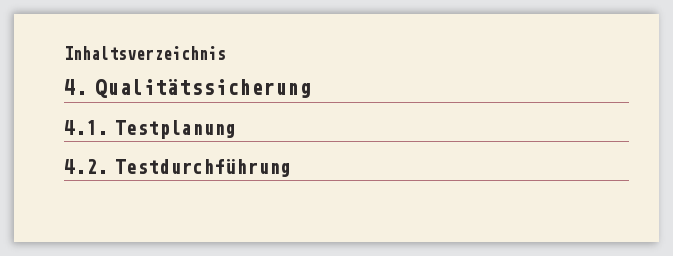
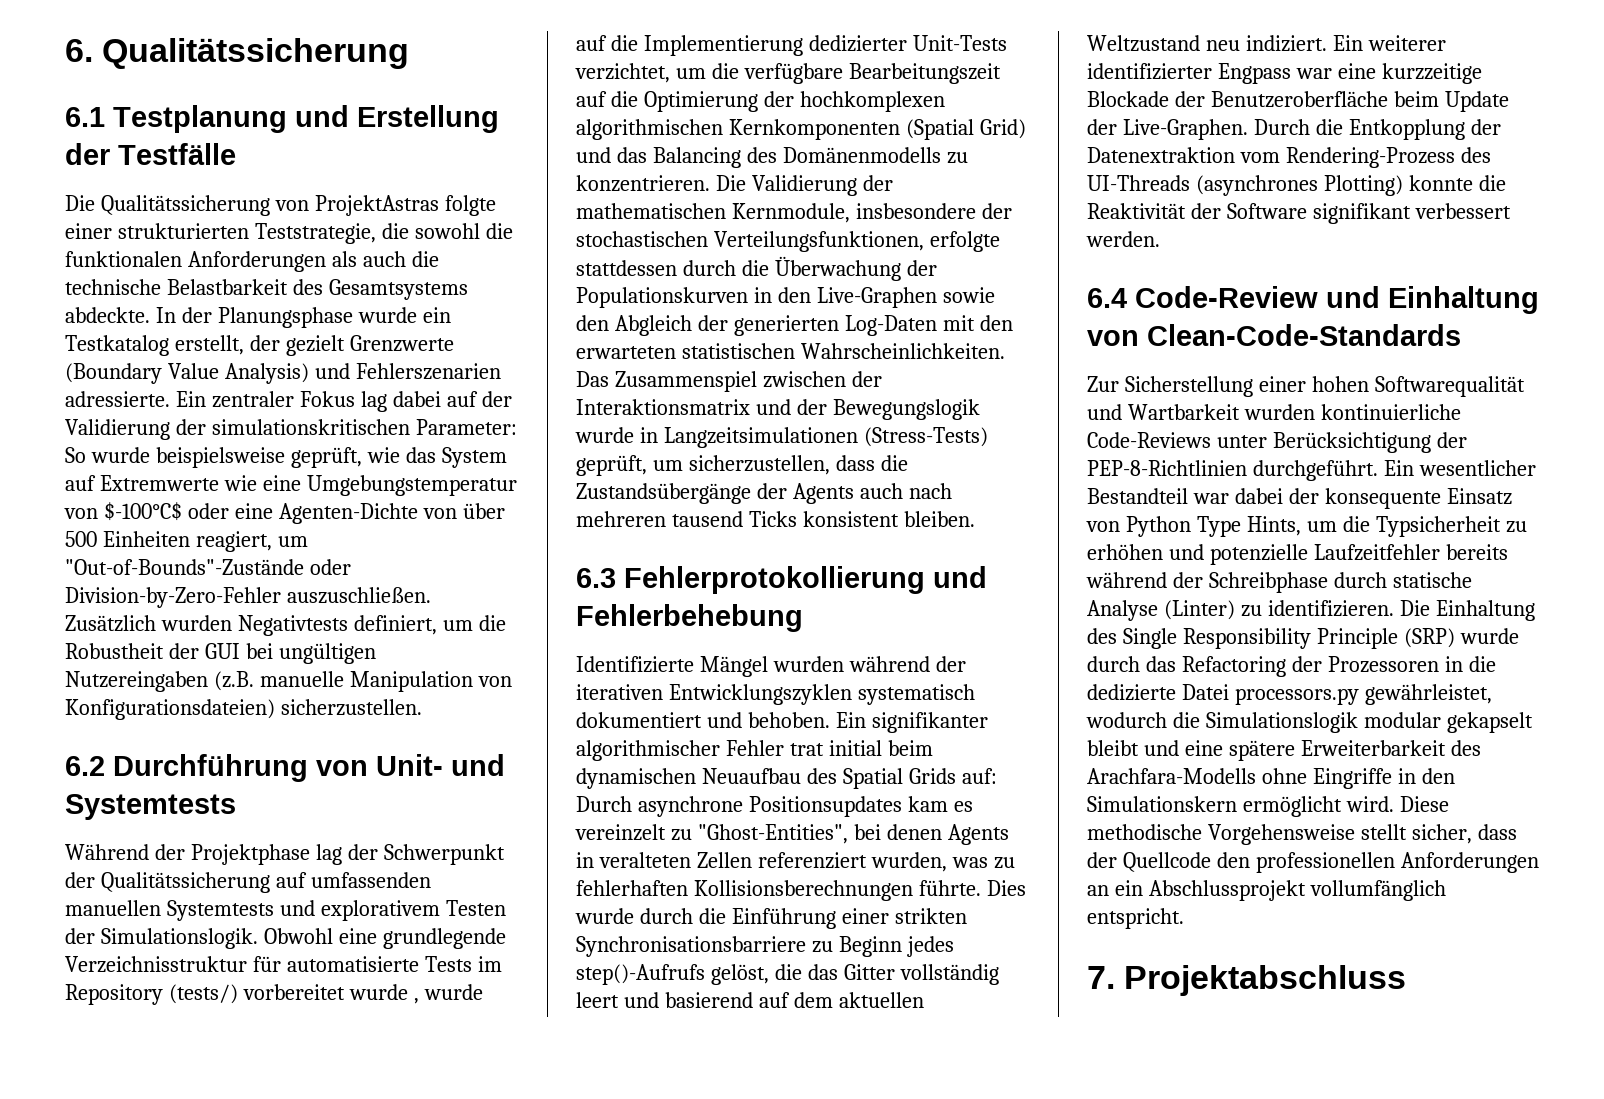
- Inhaltsverzeichnis
- 4. Qualitätssicherung
+ 6. Qualitätssicherung
- 4.1. Testplanung
- 4.2. Testdurchführung
+ 6.1 Testplanung und Erstellung der Testfälle
+ Die Qualitätssicherung von ProjektAstras folgte einer strukturierten Teststrategie, die sowohl die funktionalen Anforderungen als auch die technische Belastbarkeit des Gesamtsystems abdeckte. In der Planungsphase wurde ein Testkatalog erstellt, der gezielt Grenzwerte (Boundary Value Analysis) und Fehlerszenarien adressierte. Ein zentraler Fokus lag dabei auf der Validierung der simulationskritischen Parameter: So wurde beispielsweise geprüft, wie das System auf Extremwerte wie eine Umgebungstemperatur von $-100°C$ oder eine Agenten-Dichte von über 500 Einheiten reagiert, um "Out-of-Bounds"-Zustände oder Division-by-Zero-Fehler auszuschließen. Zusätzlich wurden Negativtests definiert, um die Robustheit der GUI bei ungültigen Nutzereingaben (z.B. manuelle Manipulation von Konfigurationsdateien) sicherzustellen.
+ 6.2 Durchführung von Unit- und Systemtests
+ Während der Projektphase lag der Schwerpunkt der Qualitätssicherung auf umfassenden manuellen Systemtests und explorativem Testen der Simulationslogik. Obwohl eine grundlegende Verzeichnisstruktur für automatisierte Tests im Repository (tests/) vorbereitet wurde , wurde auf die Implementierung dedizierter Unit-Tests verzichtet, um die verfügbare Bearbeitungszeit auf die Optimierung der hochkomplexen algorithmischen Kernkomponenten (Spatial Grid) und das Balancing des Domänenmodells zu konzentrieren. Die Validierung der mathematischen Kernmodule, insbesondere der stochastischen Verteilungsfunktionen, erfolgte stattdessen durch die Überwachung der Populationskurven in den Live-Graphen sowie den Abgleich der generierten Log-Daten mit den erwarteten statistischen Wahrscheinlichkeiten. Das Zusammenspiel zwischen der Interaktionsmatrix und der Bewegungslogik wurde in Langzeitsimulationen (Stress-Tests) geprüft, um sicherzustellen, dass die Zustandsübergänge der Agents auch nach mehreren tausend Ticks konsistent bleiben.
+ 6.3 Fehlerprotokollierung und Fehlerbehebung
+ Identifizierte Mängel wurden während der iterativen Entwicklungszyklen systematisch dokumentiert und behoben. Ein signifikanter algorithmischer Fehler trat initial beim dynamischen Neuaufbau des Spatial Grids auf: Durch asynchrone Positionsupdates kam es vereinzelt zu "Ghost-Entities", bei denen Agents in veralteten Zellen referenziert wurden, was zu fehlerhaften Kollisionsberechnungen führte. Dies wurde durch die Einführung einer strikten Synchronisationsbarriere zu Beginn jedes step()-Aufrufs gelöst, die das Gitter vollständig leert und basierend auf dem aktuellen Weltzustand neu indiziert. Ein weiterer identifizierter Engpass war eine kurzzeitige Blockade der Benutzeroberfläche beim Update der Live-Graphen. Durch die Entkopplung der Datenextraktion vom Rendering-Prozess des UI-Threads (asynchrones Plotting) konnte die Reaktivität der Software signifikant verbessert werden.
+ 6.4 Code-Review und Einhaltung von Clean-Code-Standards
+ Zur Sicherstellung einer hohen Softwarequalität und Wartbarkeit wurden kontinuierliche Code-Reviews unter Berücksichtigung der PEP-8-Richtlinien durchgeführt. Ein wesentlicher Bestandteil war dabei der konsequente Einsatz von Python Type Hints, um die Typsicherheit zu erhöhen und potenzielle Laufzeitfehler bereits während der Schreibphase durch statische Analyse (Linter) zu identifizieren. Die Einhaltung des Single Responsibility Principle (SRP) wurde durch das Refactoring der Prozessoren in die dedizierte Datei processors.py gewährleistet, wodurch die Simulationslogik modular gekapselt bleibt und eine spätere Erweiterbarkeit des Arachfara-Modells ohne Eingriffe in den Simulationskern ermöglicht wird. Diese methodische Vorgehensweise stellt sicher, dass der Quellcode den professionellen Anforderungen an ein Abschlussprojekt vollumfänglich entspricht.
+ 7. Projektabschluss

